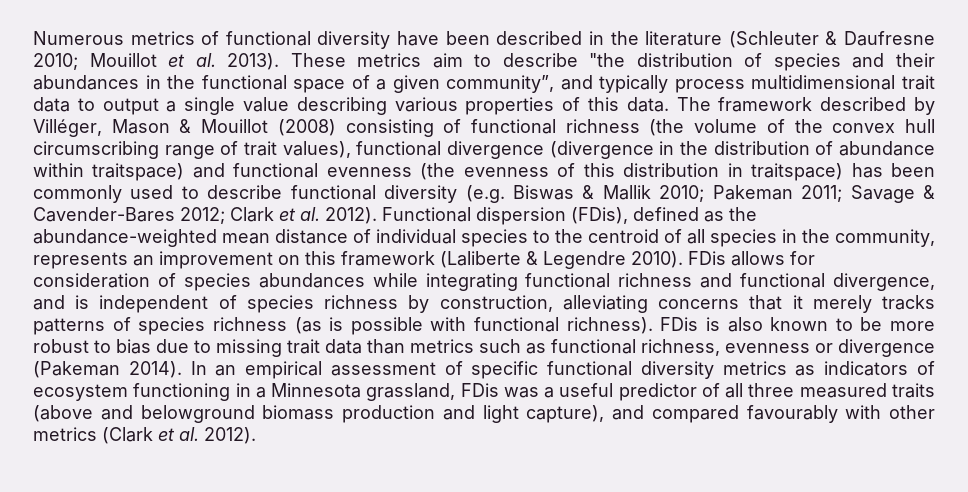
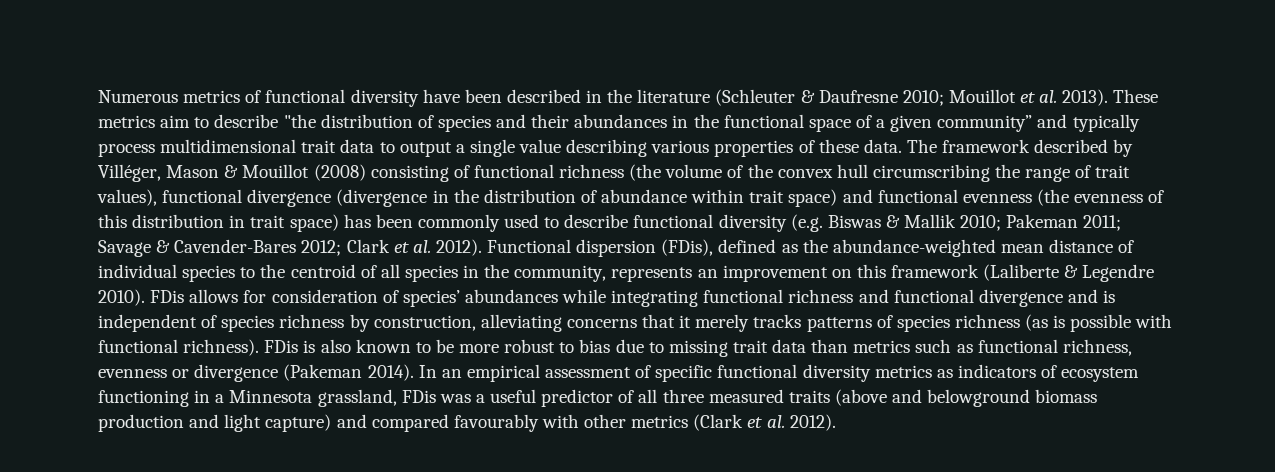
- These metrics aim to describe "the distribution of species and their abundances in the functional space of a given community”, and typically process multidimensional trait data to output a single value describing various properties of this data.
+ These metrics aim to describe "the distribution of species and their abundances in the functional space of a given community” and typically process multidimensional trait data to output a single value describing various properties of these data.
- The framework described by Villéger, Mason & Mouillot (2008) consisting of functional richness (the volume of the convex hull circumscribing range of trait values), functional divergence (divergence in the distribution of abundance within traitspace) and functional evenness (the evenness of this distribution in traitspace) has been commonly used to describe functional diversity (e.g. Biswas & Mallik 2010;
+ The framework described by Villéger, Mason & Mouillot (2008) consisting of functional richness (the volume of the convex hull circumscribing the range of trait values), functional divergence (divergence in the distribution of abundance within trait space) and functional evenness (the evenness of this distribution in trait space) has been commonly used to describe functional diversity (e.g. Biswas & Mallik 2010;
- FDis allows for consideration of species abundances while integrating functional richness and functional divergence, and is independent of species richness by construction, alleviating concerns that it merely tracks patterns of species richness (as is possible with functional richness).
+ FDis allows for consideration of species’ abundances while integrating functional richness and functional divergence and is independent of species richness by construction, alleviating concerns that it merely tracks patterns of species richness (as is possible with functional richness).
- In an empirical assessment of specific functional diversity metrics as indicators of ecosystem functioning in a Minnesota grassland, FDis was a useful predictor of all three measured traits (above and belowground biomass production and light capture), and compared favourably with other metrics (Clark et al. 2012).
+ In an empirical assessment of specific functional diversity metrics as indicators of ecosystem functioning in a Minnesota grassland, FDis was a useful predictor of all three measured traits (above and belowground biomass production and light capture) and compared favourably with other metrics (Clark et al. 2012).

